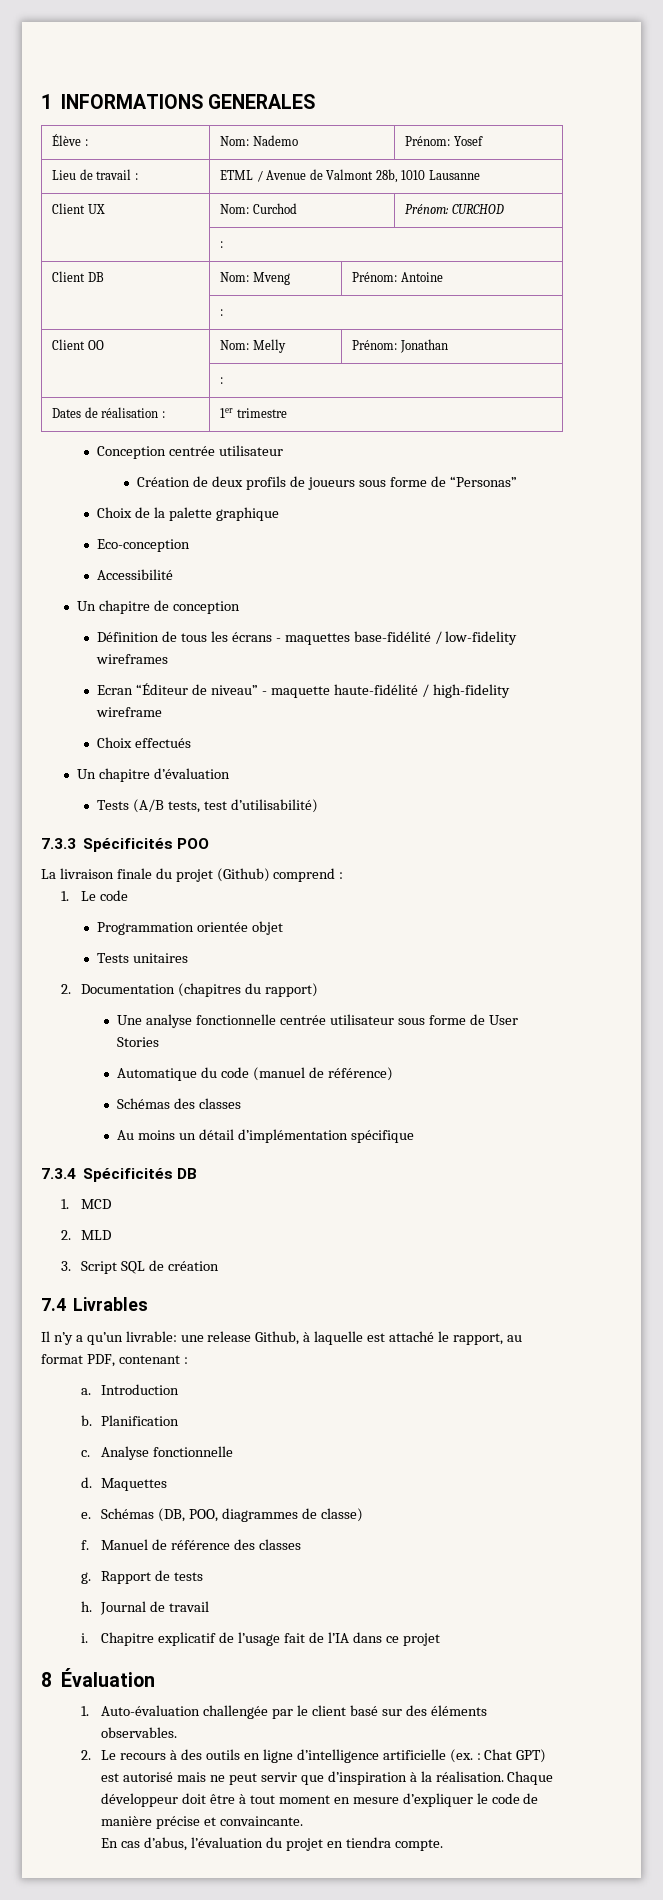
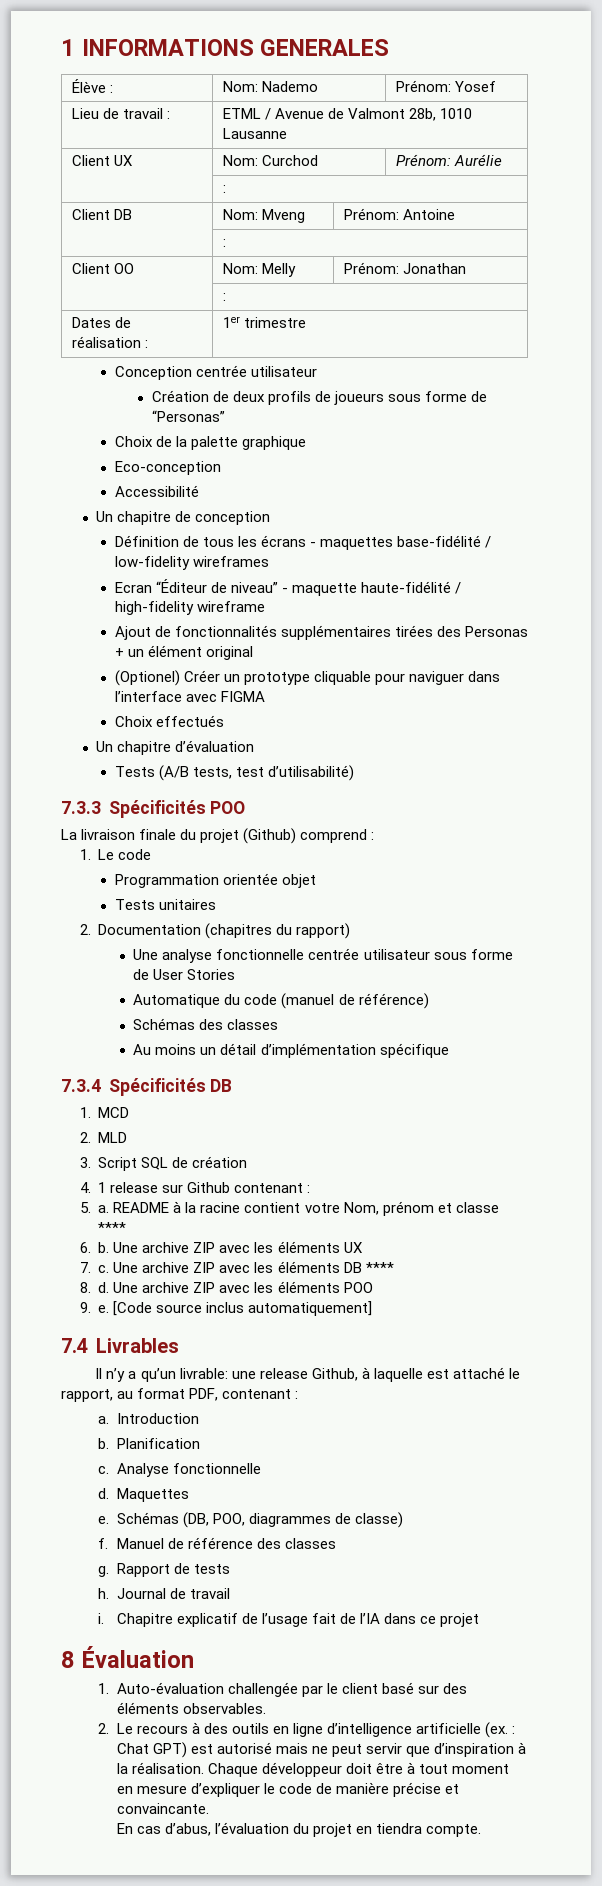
- Client UX | Nom: Curchod | Prénom: CURCHOD
+ Client UX | Nom: Curchod | Prénom: Aurélie
+ Ajout de fonctionnalités supplémentaires tirées des Personas + un élément original
+ (Optionel) Créer un prototype cliquable pour naviguer dans l’interface avec FIGMA
+ 4. 1 release sur Github contenant :
+ 5. a. README à la racine contient votre Nom, prénom et classe ****
+ 6. b. Une archive ZIP avec les éléments UX
+ 7. c. Une archive ZIP avec les éléments DB ****
+ 8. d. Une archive ZIP avec les éléments POO
+ 9. e. [Code source inclus automatiquement]

